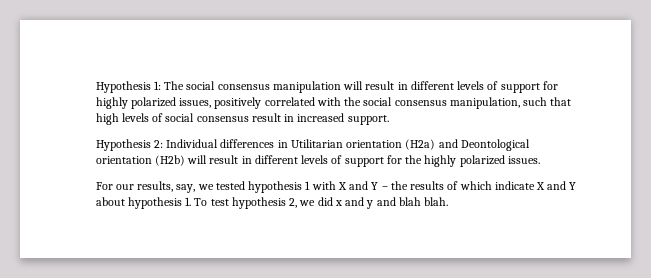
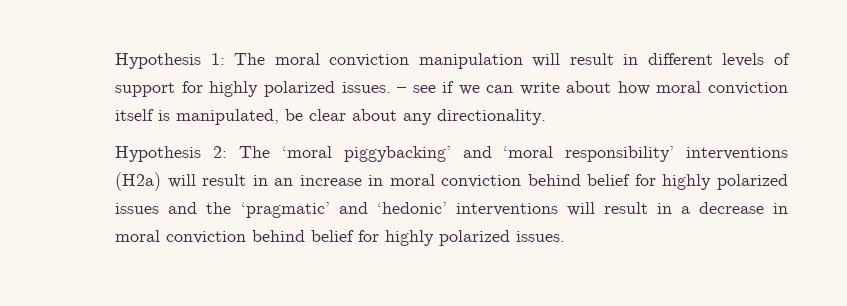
- Hypothesis 1: The social consensus manipulation will result in different levels of support for highly polarized issues, positively correlated with the social consensus manipulation, such that high levels of social consensus result in increased support.
- Hypothesis 2: Individual differences in Utilitarian orientation (H2a) and Deontological orientation (H2b) will result in different levels of support for the highly polarized issues.
- For our results, say, we tested hypothesis 1 with X and Y – the results of which indicate X and Y about hypothesis 1. To test hypothesis 2, we did x and y and blah blah.
+ Hypothesis 1: The moral conviction manipulation will result in different levels of support for highly polarized issues. – see if we can write about how moral conviction itself is manipulated, be clear about any directionality.
+ Hypothesis 2: The ‘moral piggybacking’ and ‘moral responsibility’ interventions (H2a) will result in an increase in moral conviction behind belief for highly polarized issues and the ‘pragmatic’ and ‘hedonic’ interventions will result in a decrease in moral conviction behind belief for highly polarized issues.

